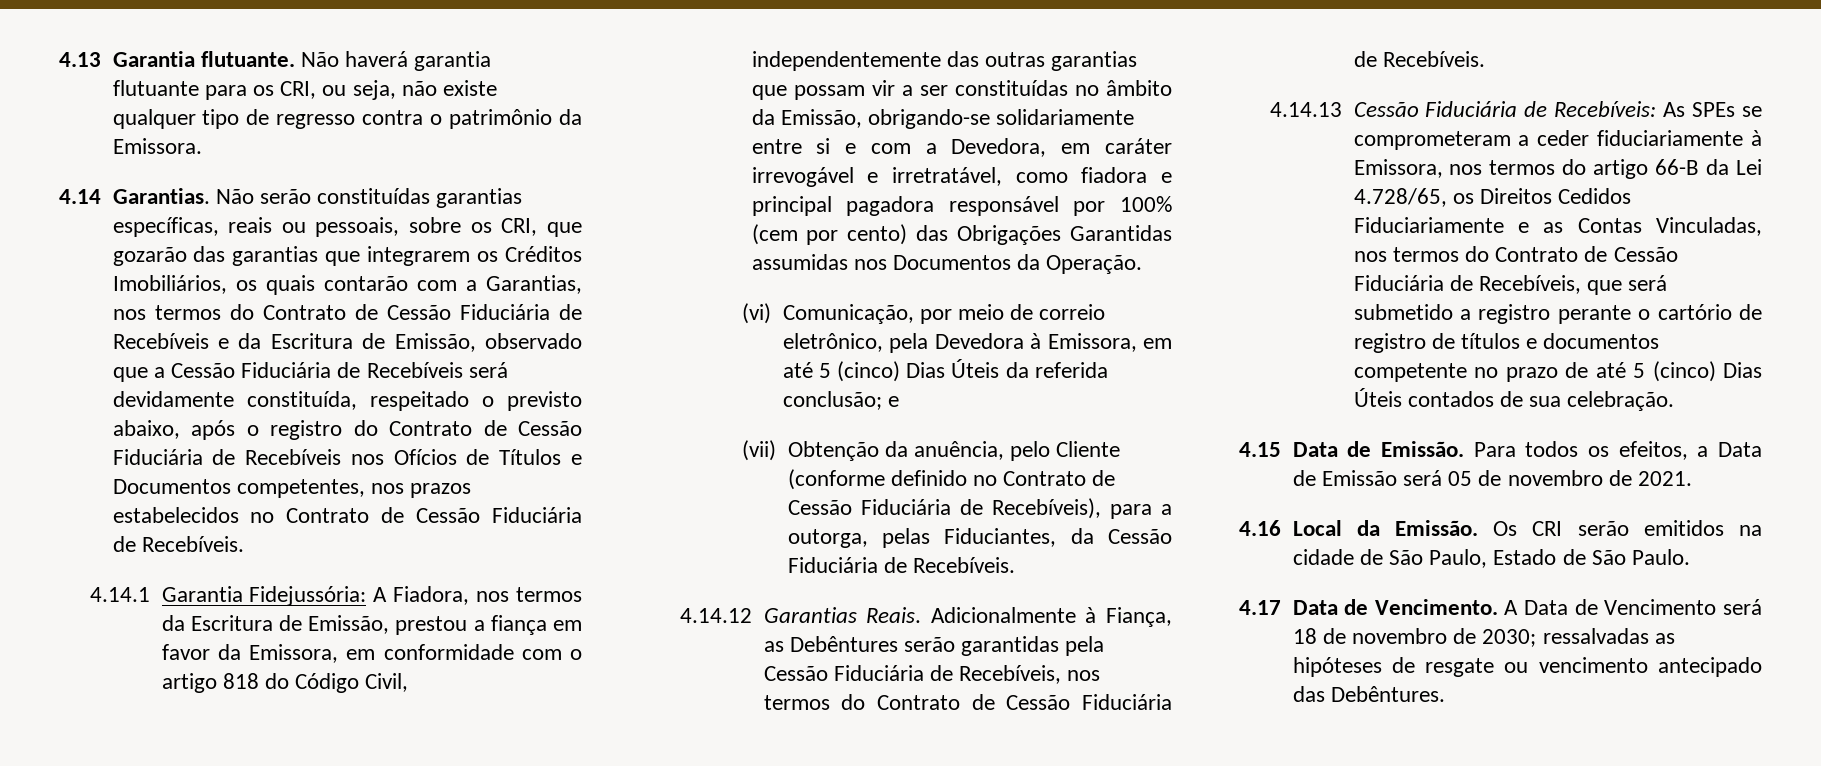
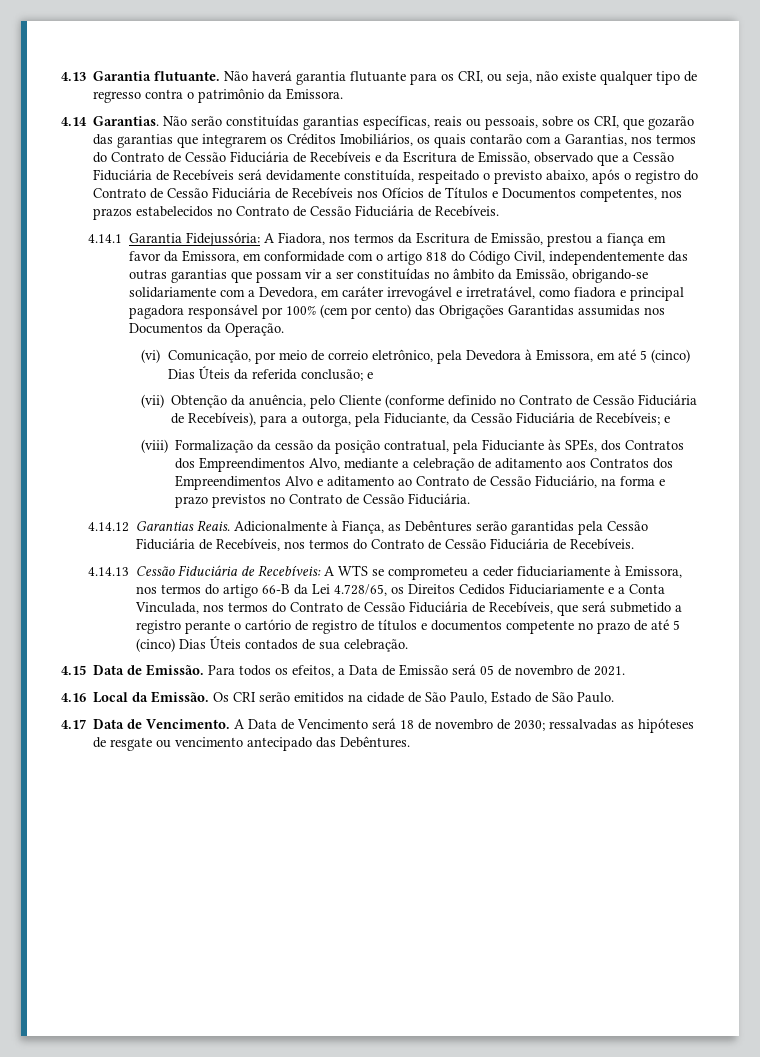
- A Fiadora, nos termos da Escritura de Emissão, prestou a fiança em favor da Emissora, em conformidade com o artigo 818 do Código Civil, independentemente das outras garantias que possam vir a ser constituídas no âmbito da Emissão, obrigando-se solidariamente entre si e com a Devedora, em caráter irrevogável e irretratável, como fiadora e principal pagadora responsável por 100% (cem por cento) das Obrigações Garantidas assumidas nos Documentos da Operação.
+ A Fiadora, nos termos da Escritura de Emissão, prestou a fiança em favor da Emissora, em conformidade com o artigo 818 do Código Civil, independentemente das outras garantias que possam vir a ser constituídas no âmbito da Emissão, obrigando-se solidariamente com a Devedora, em caráter irrevogável e irretratável, como fiadora e principal pagadora responsável por 100% (cem por cento) das Obrigações Garantidas assumidas nos Documentos da Operação.
- (vii) Obtenção da anuência, pelo Cliente (conforme definido no Contrato de Cessão Fiduciária de Recebíveis), para a outorga, pelas Fiduciantes, da Cessão Fiduciária de Recebíveis.
+ (vii) Obtenção da anuência, pelo Cliente (conforme definido no Contrato de Cessão Fiduciária de Recebíveis), para a outorga, pela Fiduciante, da Cessão Fiduciária de Recebíveis; e
+ (viii) Formalização da cessão da posição contratual, pela Fiduciante às SPEs, dos Contratos dos Empreendimentos Alvo, mediante a celebração de aditamento aos Contratos dos Empreendimentos Alvo e aditamento ao Contrato de Cessão Fiduciário, na forma e prazo previstos no Contrato de Cessão Fiduciária.
- 4.14.13 Cessão Fiduciária de Recebíveis: As SPEs se comprometeram a ceder fiduciariamente à Emissora, nos termos do artigo 66-B da Lei 4.728/65, os Direitos Cedidos Fiduciariamente e as Contas Vinculadas, nos termos do Contrato de Cessão Fiduciária de Recebíveis, que será submetido a registro perante o cartório de registro de títulos e documentos competente no prazo de até 5 (cinco) Dias Úteis contados de sua celebração.
+ 4.14.13 Cessão Fiduciária de Recebíveis: A WTS se comprometeu a ceder fiduciariamente à Emissora, nos termos do artigo 66-B da Lei 4.728/65, os Direitos Cedidos Fiduciariamente e a Conta Vinculada, nos termos do Contrato de Cessão Fiduciária de Recebíveis, que será submetido a registro perante o cartório de registro de títulos e documentos competente no prazo de até 5 (cinco) Dias Úteis contados de sua celebração.

